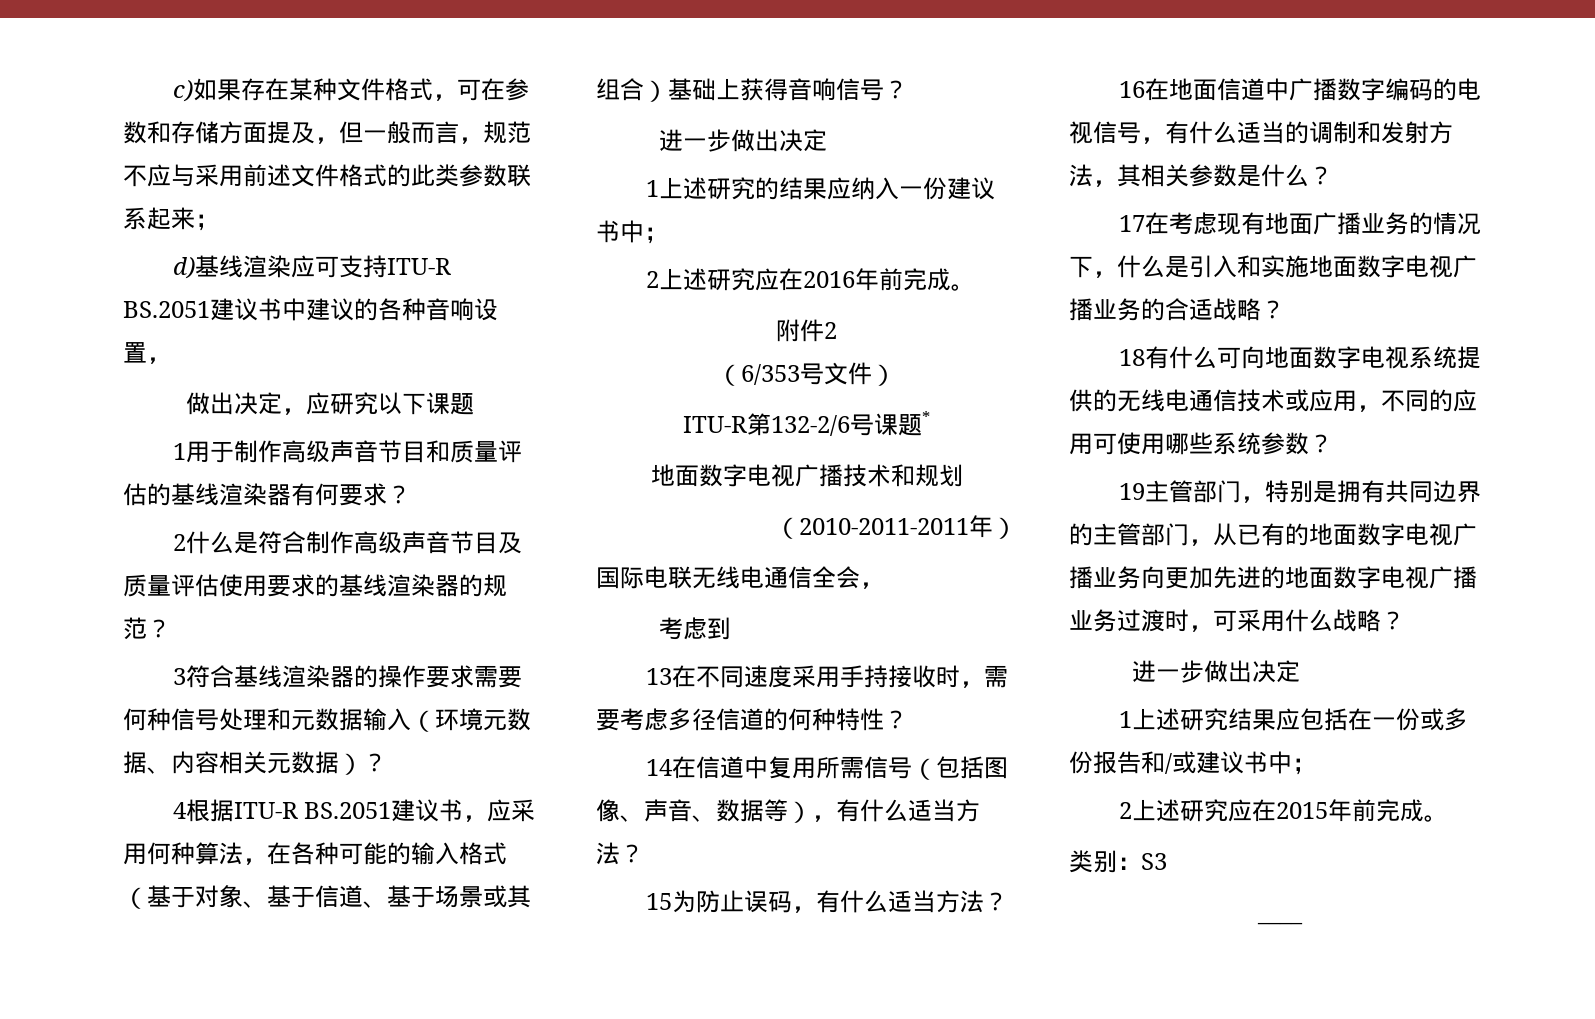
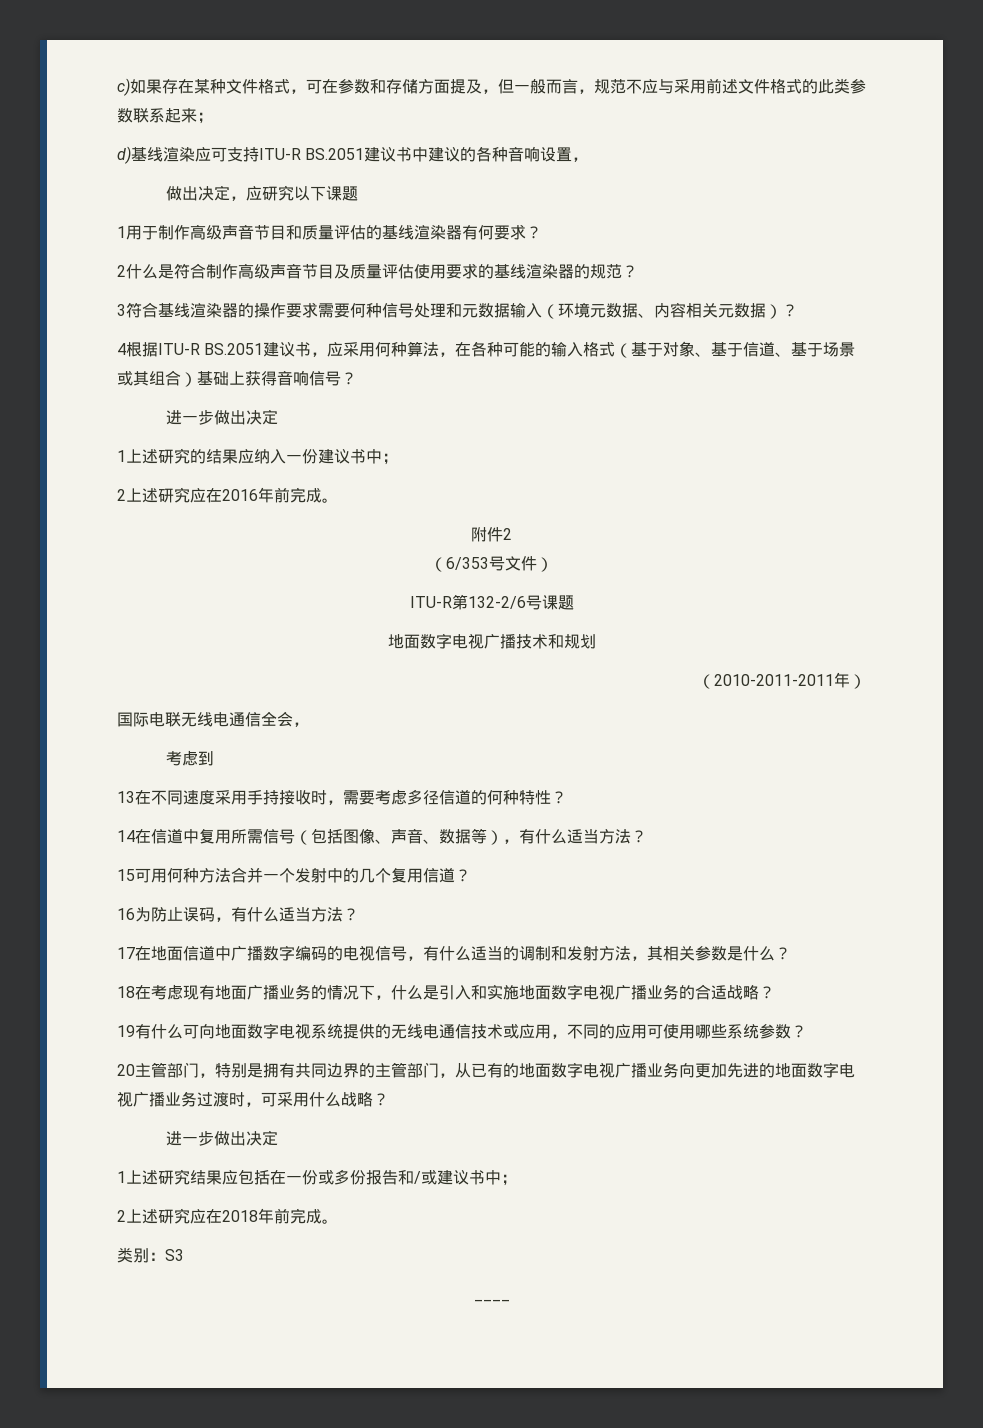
- ITU-R第132-2/6号课题*
+ ITU-R第132-2/6号课题
- 15为防止误码，有什么适当方法？
+ 15可用何种方法合并一个发射中的几个复用信道？
+ 16为防止误码，有什么适当方法？
- 16在地面信道中广播数字编码的电视信号，有什么适当的调制和发射方法，其相关参数是什么？
+ 17在地面信道中广播数字编码的电视信号，有什么适当的调制和发射方法，其相关参数是什么？
- 17在考虑现有地面广播业务的情况下，什么是引入和实施地面数字电视广播业务的合适战略？
+ 18在考虑现有地面广播业务的情况下，什么是引入和实施地面数字电视广播业务的合适战略？
- 18有什么可向地面数字电视系统提供的无线电通信技术或应用，不同的应用可使用哪些系统参数？
+ 19有什么可向地面数字电视系统提供的无线电通信技术或应用，不同的应用可使用哪些系统参数？
- 19主管部门，特别是拥有共同边界的主管部门，从已有的地面数字电视广播业务向更加先进的地面数字电视广播业务过渡时，可采用什么战略？
+ 20主管部门，特别是拥有共同边界的主管部门，从已有的地面数字电视广播业务向更加先进的地面数字电视广播业务过渡时，可采用什么战略？
- 2上述研究应在2015年前完成。
+ 2上述研究应在2018年前完成。

